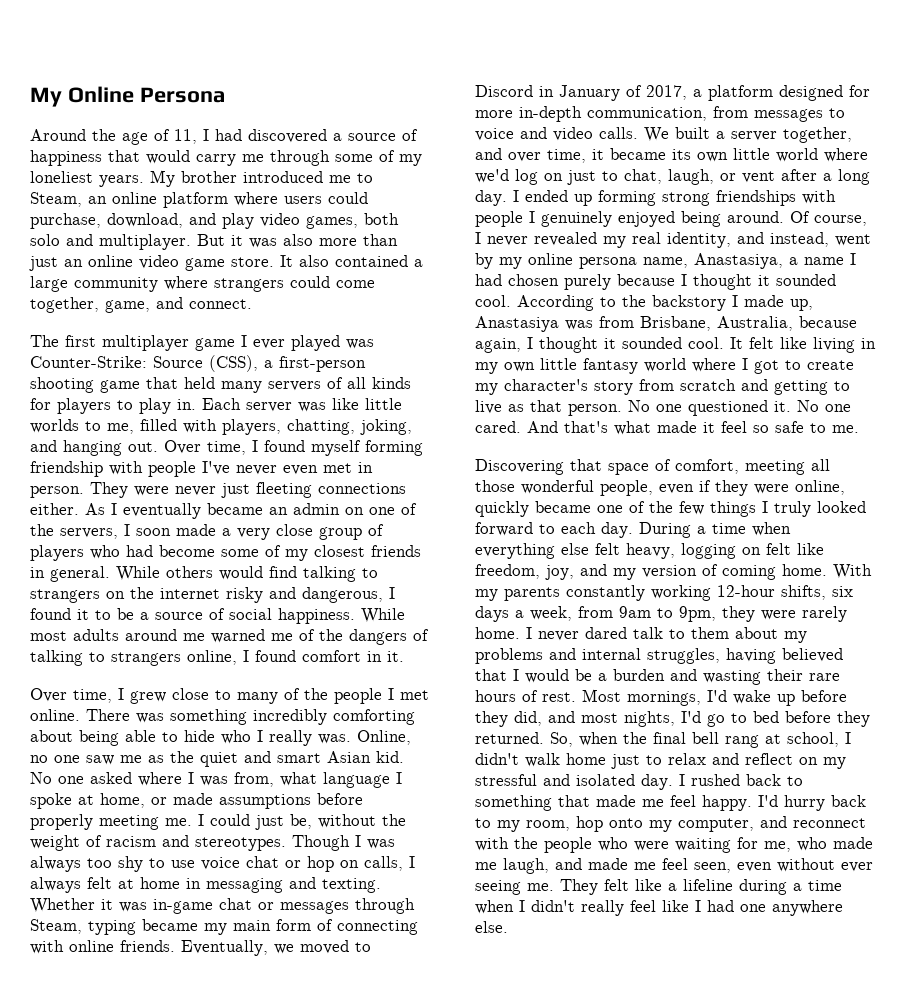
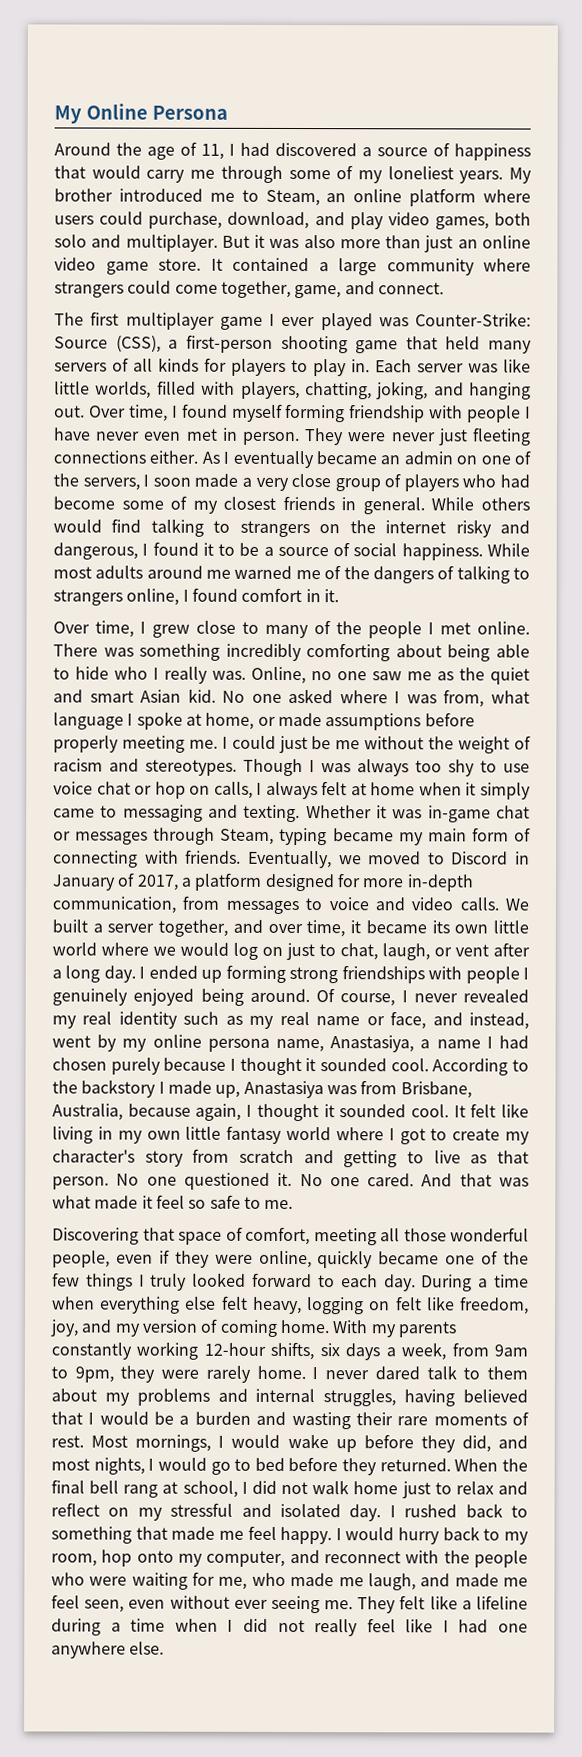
- It also contained a large community where strangers could come together, game, and connect.
+ It contained a large community where strangers could come together, game, and connect.
- Each server was like little worlds to me, filled with players, chatting, joking, and hanging out.
+ Each server was like little worlds, filled with players, chatting, joking, and hanging out.
- Over time, I found myself forming friendship with people I've never even met in person.
+ Over time, I found myself forming friendship with people I have never even met in person.
- I could just be, without the weight of racism and stereotypes.
+ I could just be me without the weight of racism and stereotypes.
- Though I was always too shy to use voice chat or hop on calls, I always felt at home in messaging and texting.
+ Though I was always too shy to use voice chat or hop on calls, I always felt at home when it simply came to messaging and texting.
- Whether it was in-game chat or messages through Steam, typing became my main form of connecting with online friends.
+ Whether it was in-game chat or messages through Steam, typing became my main form of connecting with friends.
- We built a server together, and over time, it became its own little world where we'd log on just to chat, laugh, or vent after a long day.
+ We built a server together, and over time, it became its own little world where we would log on just to chat, laugh, or vent after a long day.
- Of course, I never revealed my real identity, and instead, went by my online persona name, Anastasiya, a name I had chosen purely because I thought it sounded cool.
+ Of course, I never revealed my real identity such as my real name or face, and instead, went by my online persona name, Anastasiya, a name I had chosen purely because I thought it sounded cool.
- And that's what made it feel so safe to me.
+ And that was what made it feel so safe to me.
- I never dared talk to them about my problems and internal struggles, having believed that I would be a burden and wasting their rare hours of rest.
+ I never dared talk to them about my problems and internal struggles, having believed that I would be a burden and wasting their rare moments of rest.
- Most mornings, I'd wake up before they did, and most nights, I'd go to bed before they returned.
+ Most mornings, I would wake up before they did, and most nights, I would go to bed before they returned.
- So, when the final bell rang at school, I didn't walk home just to relax and reflect on my stressful and isolated day.
+ When the final bell rang at school, I did not walk home just to relax and reflect on my stressful and isolated day.
- I'd hurry back to my room, hop onto my computer, and reconnect with the people who were waiting for me, who made me laugh, and made me feel seen, even without ever seeing me.
+ I would hurry back to my room, hop onto my computer, and reconnect with the people who were waiting for me, who made me laugh, and made me feel seen, even without ever seeing me.
- They felt like a lifeline during a time when I didn't really feel like I had one anywhere else.
+ They felt like a lifeline during a time when I did not really feel like I had one anywhere else.

